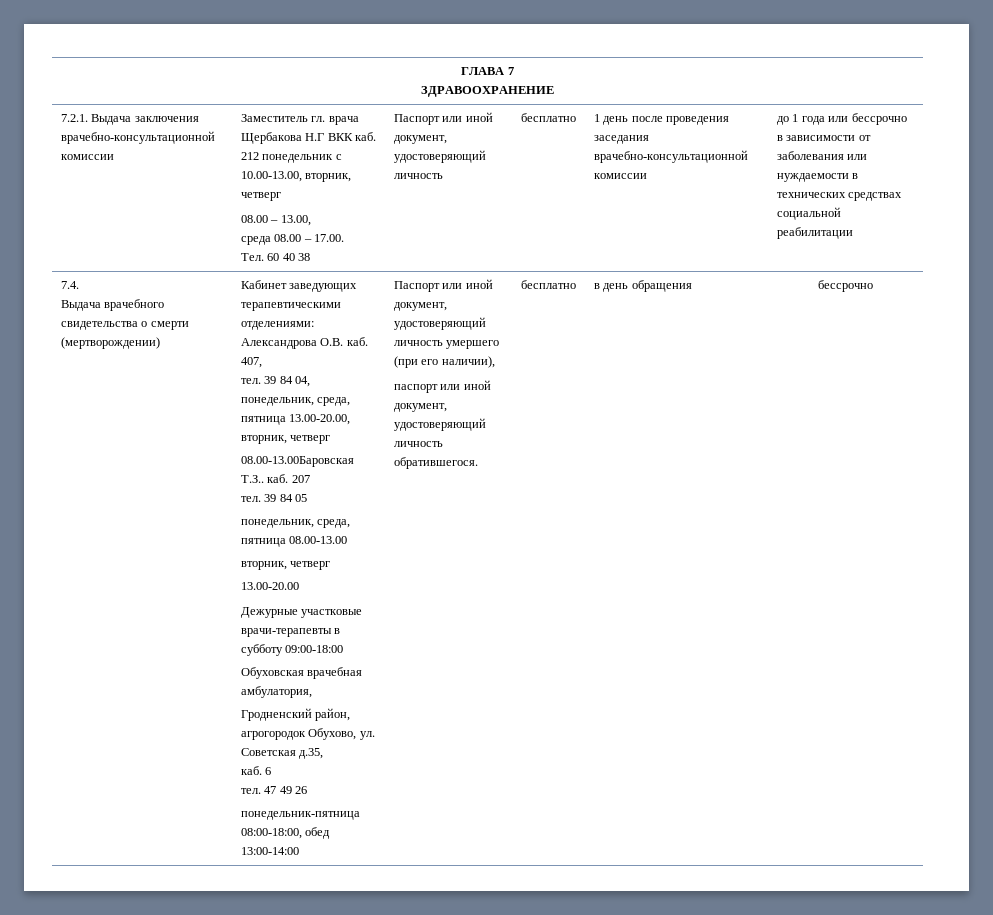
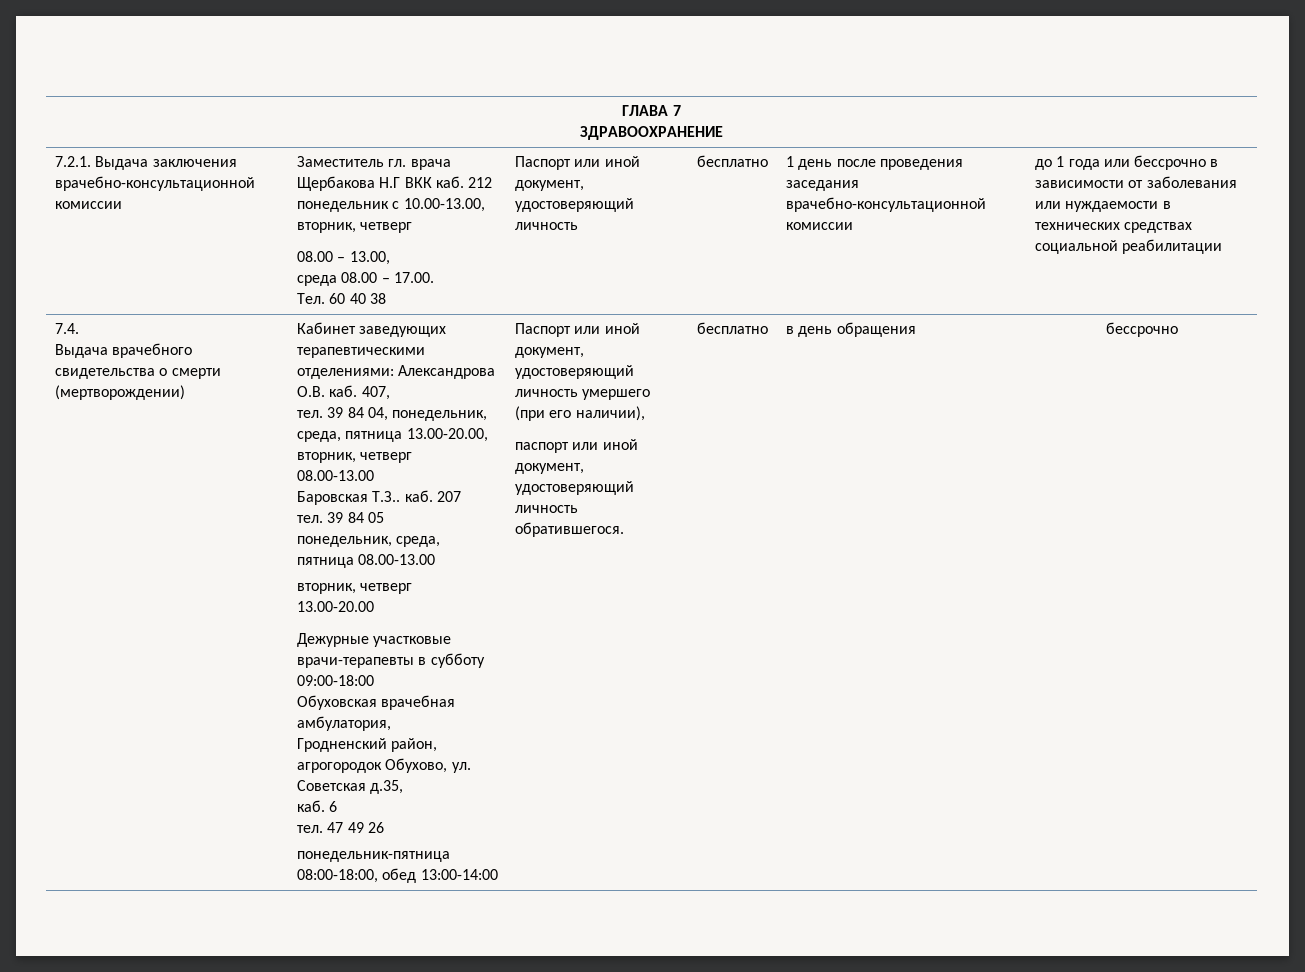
  39 84 04, понедельник, среда, пятница 13.00-20.00, вторник, четверг
- 08.00-13.00Баровская Т.З.. каб.
+ 08.00-13.00
+ Баровская Т.З.. каб.

